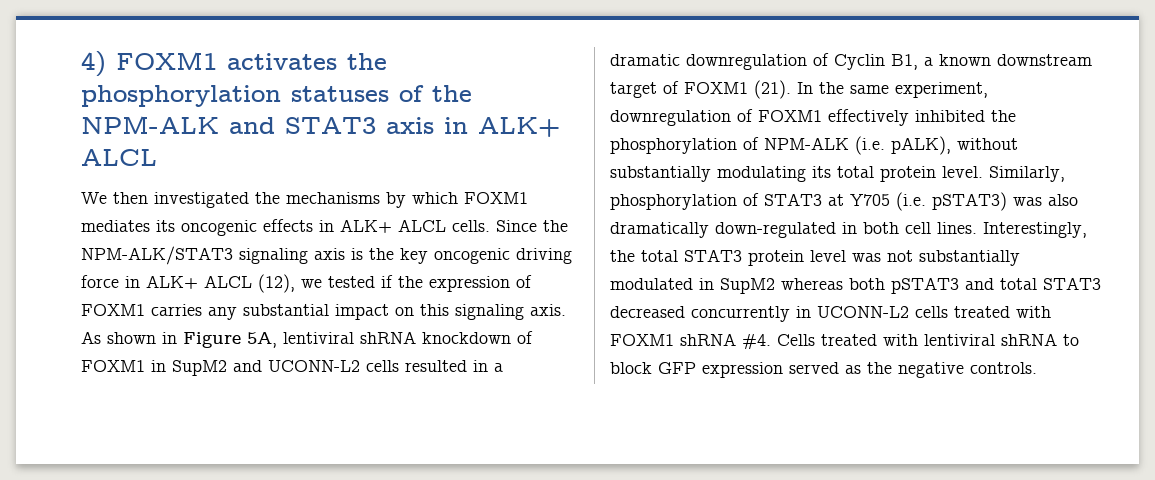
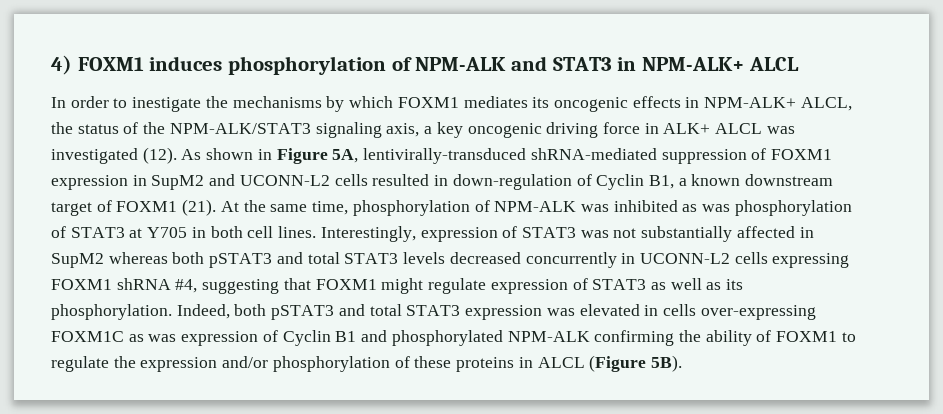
- 4) FOXM1 activates the phosphorylation statuses of the NPM-ALK and STAT3 axis in ALK+ ALCL
- We then investigated the mechanisms by which FOXM1 mediates its oncogenic effects in ALK+ ALCL cells. Since the NPM-ALK/STAT3 signaling axis is the key oncogenic driving force in ALK+ ALCL (12), we tested if the expression of FOXM1 carries any substantial impact on this signaling axis.
+ 4) FOXM1 induces phosphorylation of NPM-ALK and STAT3 in NPM-ALK+ ALCL
+ In order to inestigate the mechanisms by which FOXM1 mediates its oncogenic effects in NPM-ALK+ ALCL, the status of the NPM-ALK/STAT3 signaling axis, a key oncogenic driving force in ALK+ ALCL was investigated (12).
- As shown in Figure 5A, lentiviral shRNA knockdown of FOXM1 in SupM2 and UCONN-L2 cells resulted in a dramatic downregulation of Cyclin B1, a known downstream target of FOXM1 (21).
+ As shown in Figure 5A, lentivirally-transduced shRNA-mediated suppression of FOXM1 expression in SupM2 and UCONN-L2 cells resulted in down-regulation of Cyclin B1, a known downstream target of FOXM1 (21).
- In the same experiment, downregulation of FOXM1 effectively inhibited the phosphorylation of NPM-ALK (i.e. pALK), without substantially modulating its total protein level. Similarly, phosphorylation of STAT3 at Y705 (i.e. pSTAT3) was also dramatically down-regulated in both cell lines.
+ At the same time, phosphorylation of NPM-ALK was inhibited as was phosphorylation of STAT3 at Y705 in both cell lines.
- Interestingly, the total STAT3 protein level was not substantially modulated in SupM2 whereas both pSTAT3 and total STAT3 decreased concurrently in UCONN-L2 cells treated with FOXM1 shRNA #4. Cells treated with lentiviral shRNA to block GFP expression served as the negative controls.
+ Interestingly, expression of STAT3 was not substantially affected in SupM2 whereas both pSTAT3 and total STAT3 levels decreased concurrently in UCONN-L2 cells expressing FOXM1 shRNA #4, suggesting that FOXM1 might regulate expression of STAT3 as well as its phosphorylation. Indeed, both pSTAT3 and total STAT3 expression was elevated in cells over-expressing FOXM1C as was expression of Cyclin B1 and phosphorylated NPM-ALK confirming the ability of FOXM1 to regulate the expression and/or phosphorylation of these proteins in ALCL (Figure 5B).

